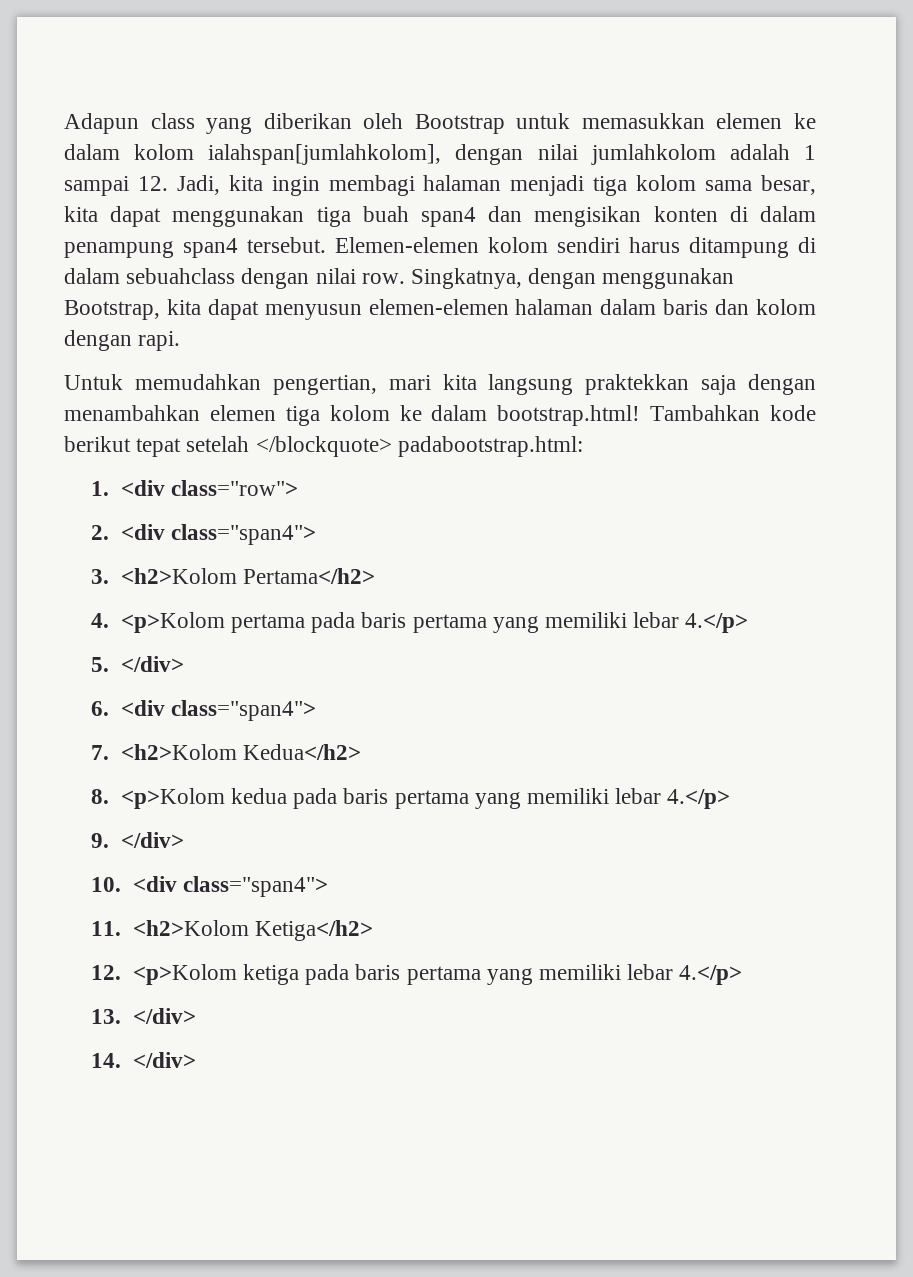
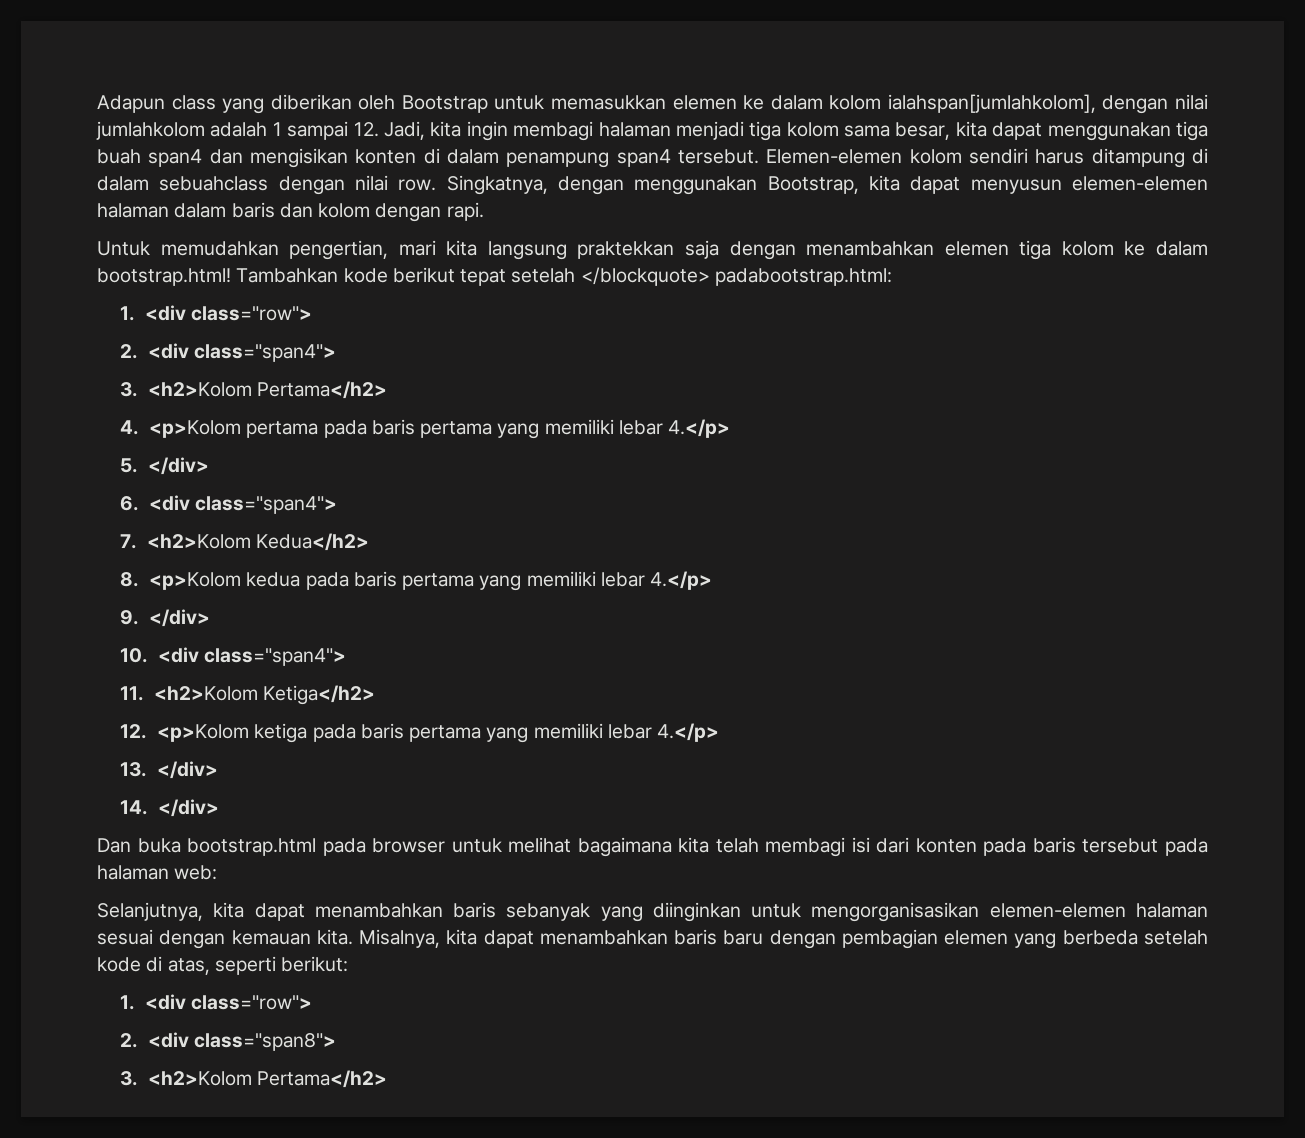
+ Dan buka bootstrap.html pada browser untuk melihat bagaimana kita telah membagi isi dari konten pada baris tersebut pada halaman web:
+ Selanjutnya, kita dapat menambahkan baris sebanyak yang diinginkan untuk mengorganisasikan elemen-elemen halaman sesuai dengan kemauan kita. Misalnya, kita dapat menambahkan baris baru dengan pembagian elemen yang berbeda setelah kode di atas, seperti berikut:
+ 1. <div class="row">
+ 2. <div class="span8">
+ 3. <h2>Kolom Pertama</h2>

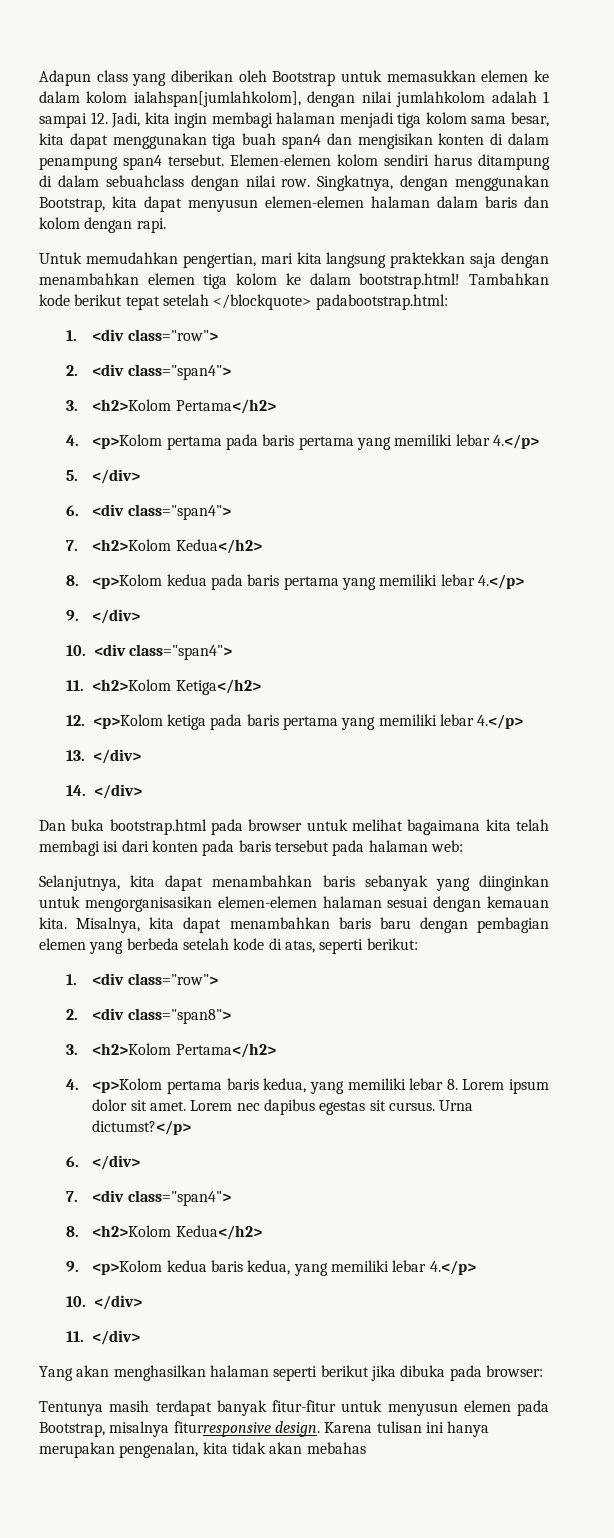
+ 4. <p>Kolom pertama baris kedua, yang memiliki lebar 8. Lorem ipsum dolor sit amet. Lorem nec dapibus egestas sit cursus. Urna dictumst?</p>
+ 6. </div>
+ 7. <div class="span4">
+ 8. <h2>Kolom Kedua</h2>
+ 9. <p>Kolom kedua baris kedua, yang memiliki lebar 4.</p>
+ 10. </div>
+ 11. </div>
+ Yang akan menghasilkan halaman seperti berikut jika dibuka pada browser:
+ Tentunya masih terdapat banyak fitur-fitur untuk menyusun elemen pada Bootstrap, misalnya fiturresponsive design. Karena tulisan ini hanya merupakan pengenalan, kita tidak akan mebahas

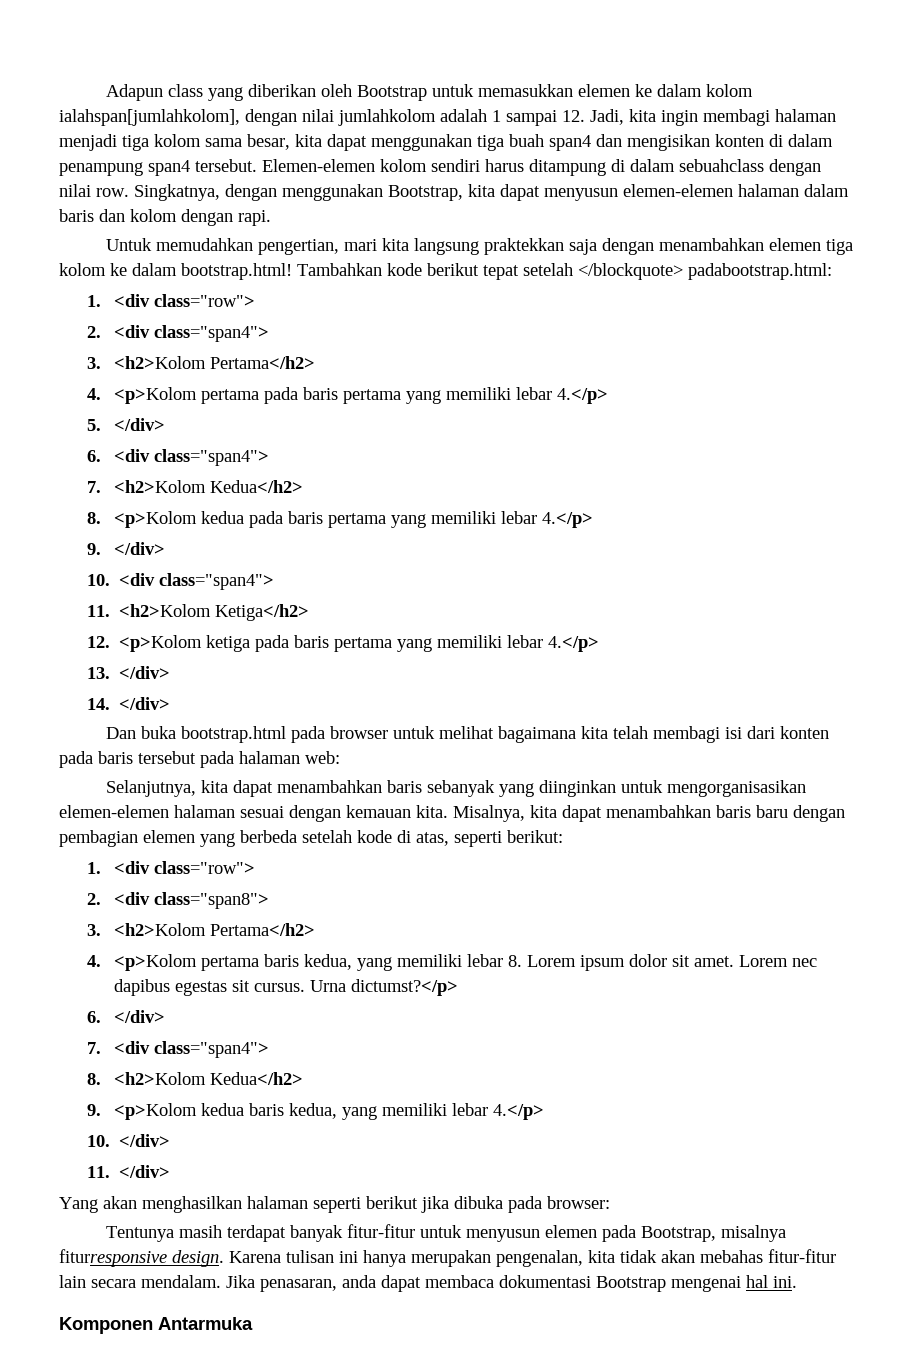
- Karena tulisan ini hanya merupakan pengenalan, kita tidak akan mebahas
+ Karena tulisan ini hanya merupakan pengenalan, kita tidak akan mebahas fitur-fitur lain secara mendalam. Jika penasaran, anda dapat membaca dokumentasi Bootstrap mengenai hal ini.
+ Komponen Antarmuka

